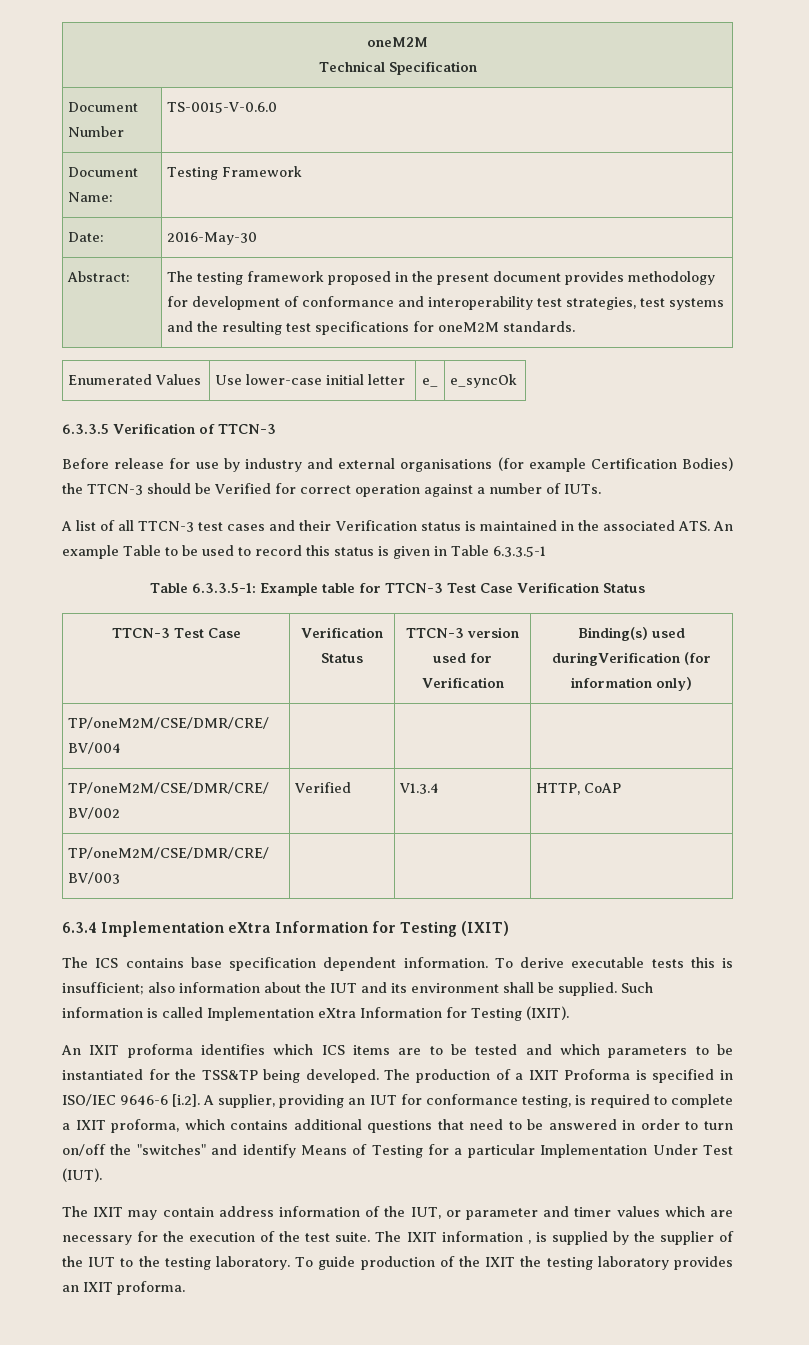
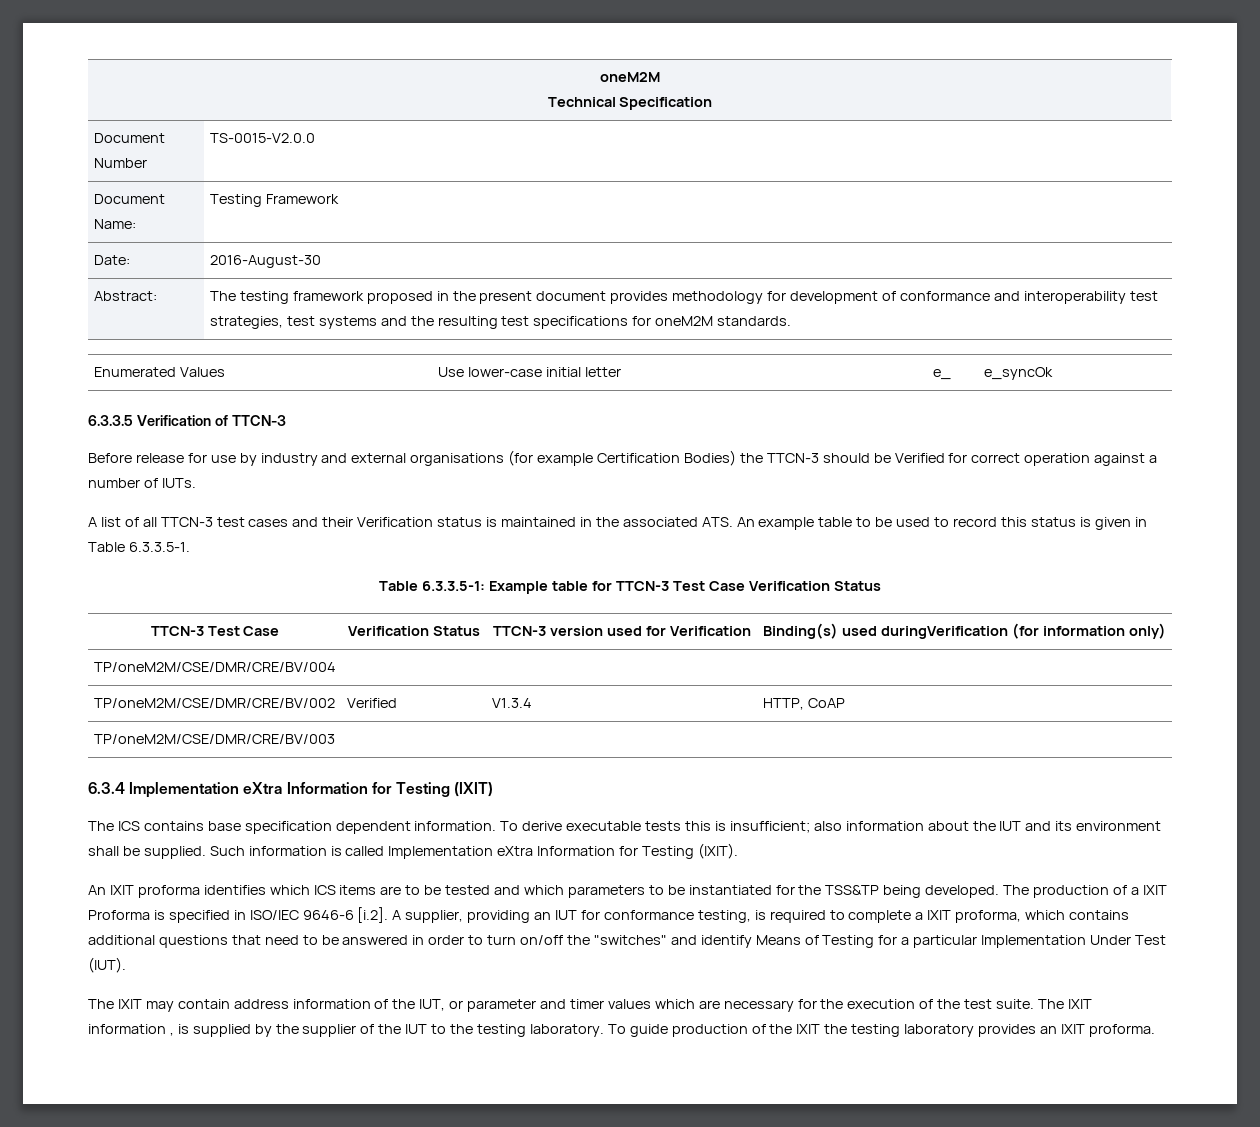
- Document Number | TS-0015-V-0.6.0
+ Document Number | TS-0015-V2.0.0
- Date: | 2016-May-30
+ Date: | 2016-August-30
- A list of all TTCN-3 test cases and their Verification status is maintained in the associated ATS. An example Table to be used to record this status is given in Table 6.3.3.5-1
+ A list of all TTCN-3 test cases and their Verification status is maintained in the associated ATS. An example table to be used to record this status is given in Table 6.3.3.5-1.

